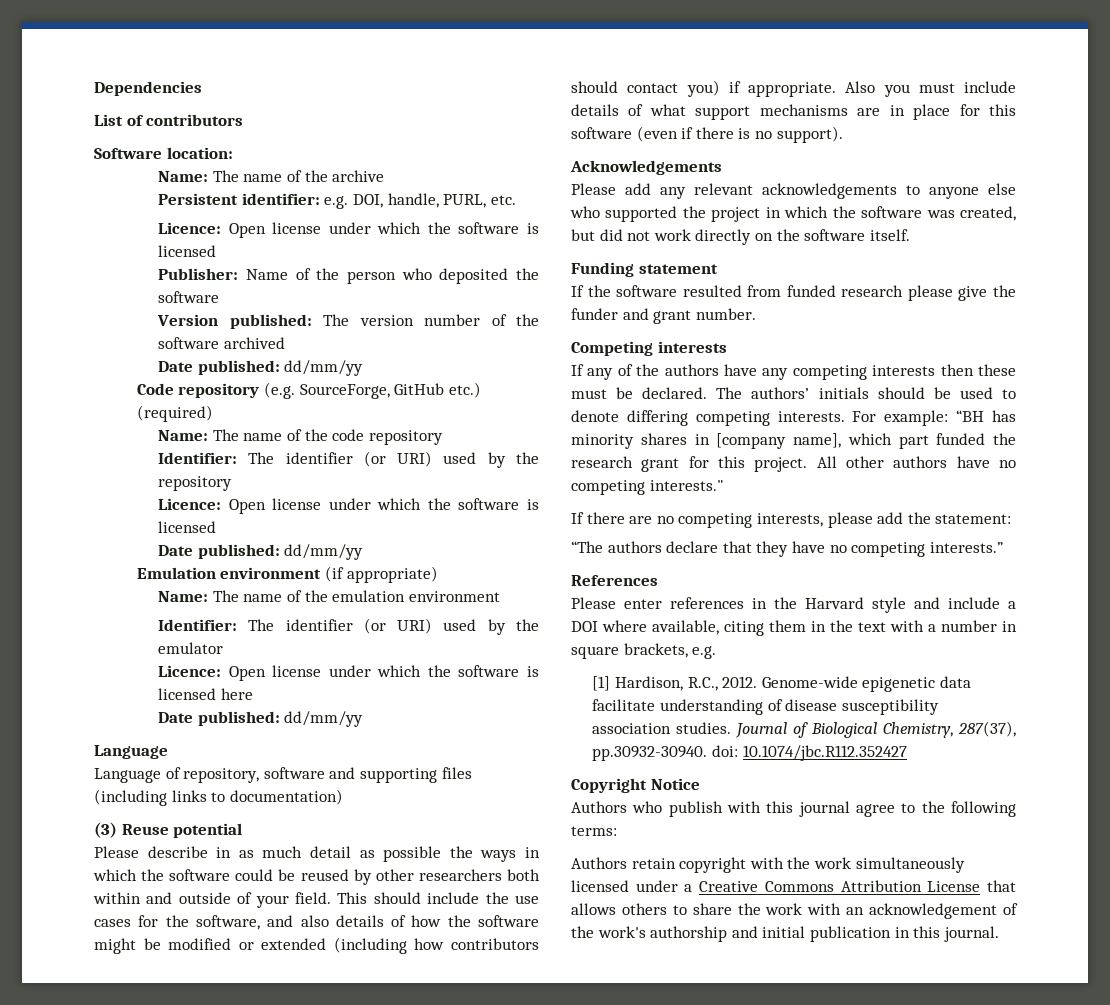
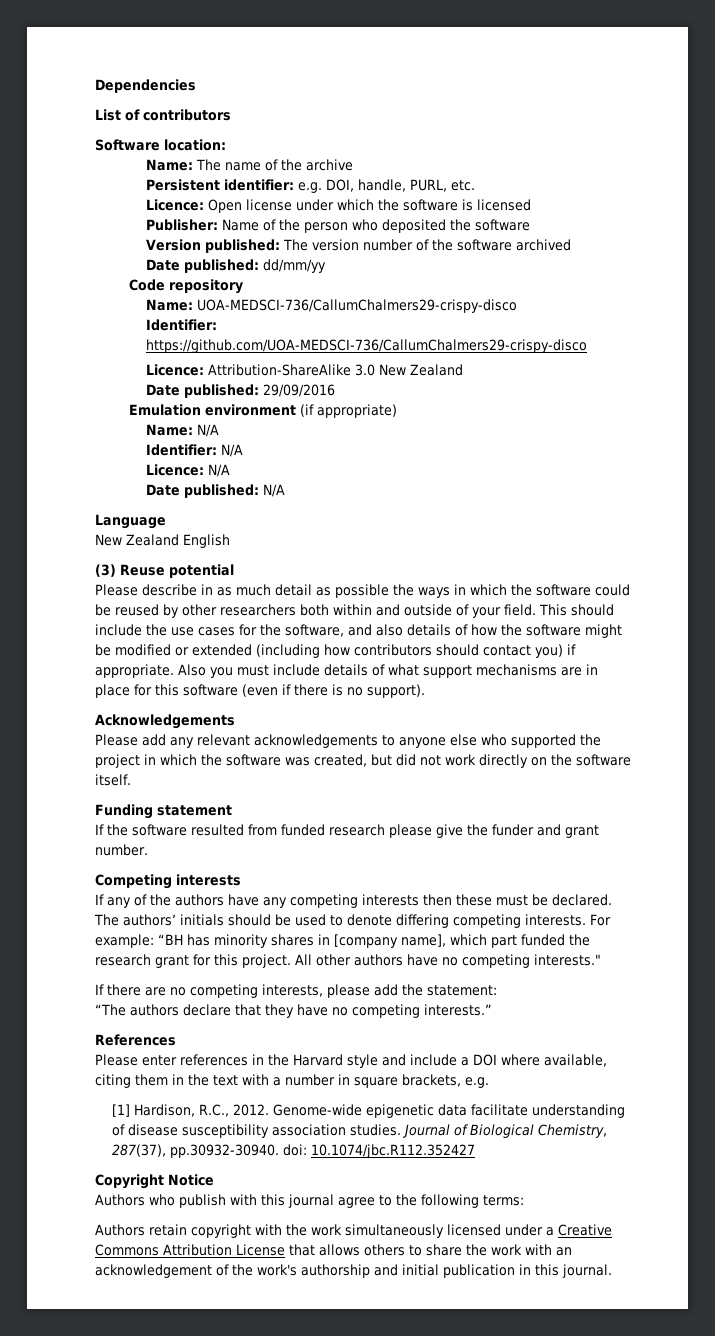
- Code repository (e.g. SourceForge, GitHub etc.) (required)
- Name: The name of the code repository
- Identifier: The identifier (or URI) used by the repository
- Licence: Open license under which the software is licensed
- Date published: dd/mm/yy
+ Code repository
+ Name: UOA-MEDSCI-736/CallumChalmers29-crispy-disco
+ Identifier: https://github.com/UOA-MEDSCI-736/CallumChalmers29-crispy-disco
+ Licence: Attribution-ShareAlike 3.0 New Zealand
+ Date published: 29/09/2016
- Name: The name of the emulation environment
- Identifier: The identifier (or URI) used by the emulator
- Licence: Open license under which the software is licensed here
- Date published: dd/mm/yy
+ Name: N/A
+ Identifier: N/A
+ Licence: N/A
+ Date published: N/A
- Language of repository, software and supporting files (including links to documentation)
+ New Zealand English

